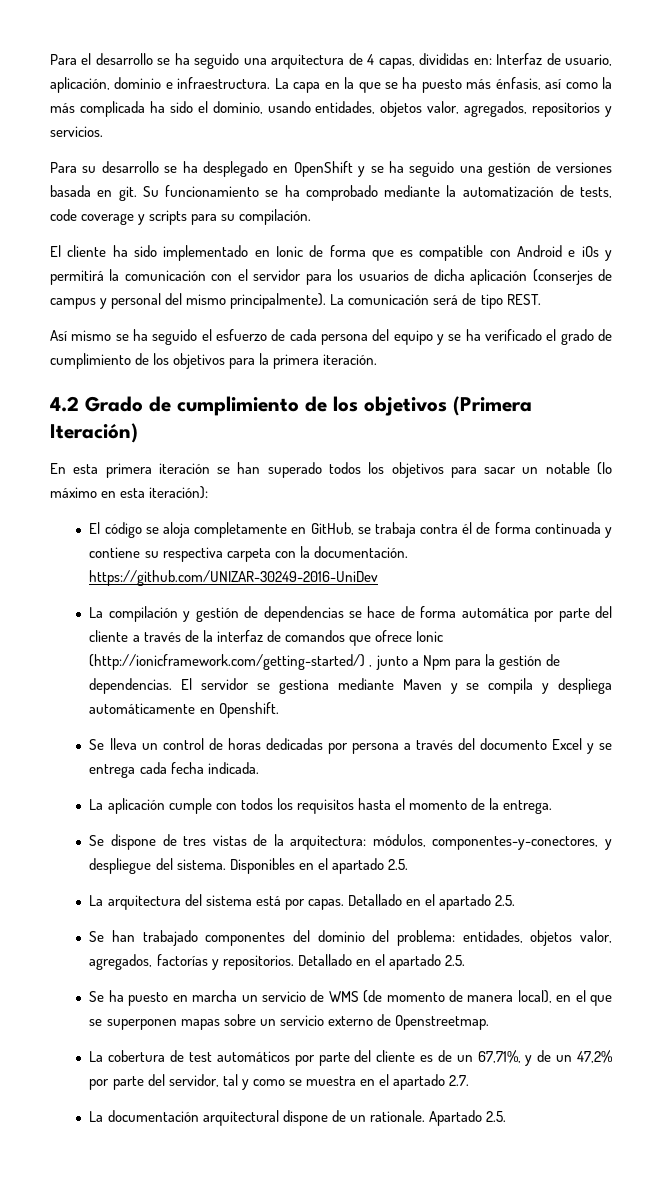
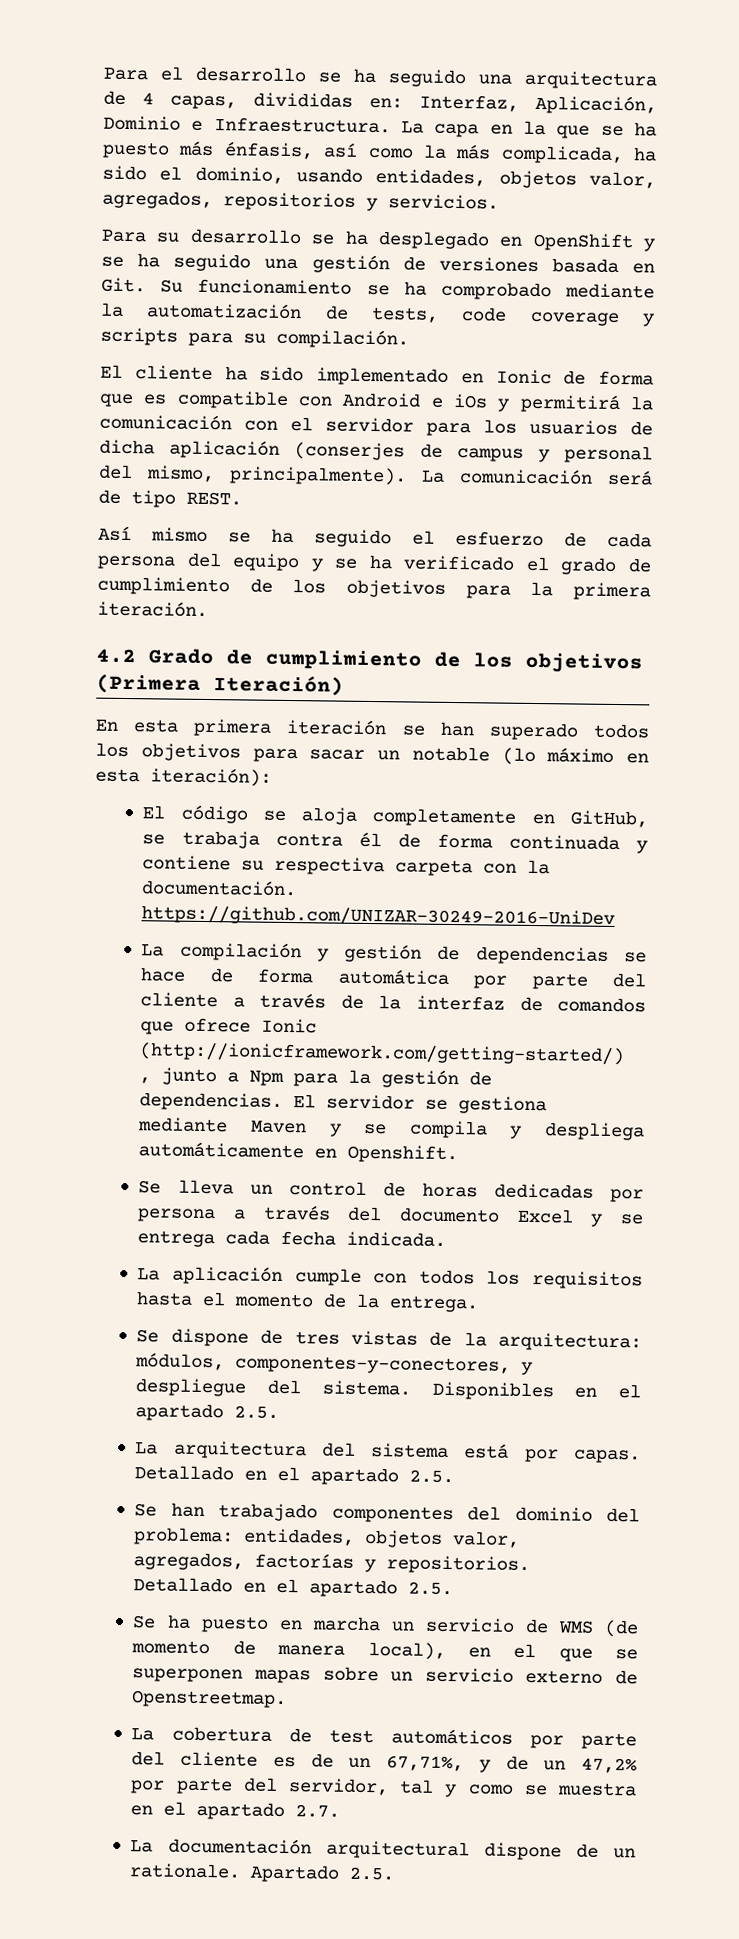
- Para el desarrollo se ha seguido una arquitectura de 4 capas, divididas en: Interfaz de usuario, aplicación, dominio e infraestructura.
+ Para el desarrollo se ha seguido una arquitectura de 4 capas, divididas en: Interfaz, Aplicación, Dominio e Infraestructura.
- La capa en la que se ha puesto más énfasis, así como la más complicada ha sido el dominio, usando entidades, objetos valor, agregados, repositorios y servicios.
+ La capa en la que se ha puesto más énfasis, así como la más complicada, ha sido el dominio, usando entidades, objetos valor, agregados, repositorios y servicios.
- Para su desarrollo se ha desplegado en OpenShift y se ha seguido una gestión de versiones basada en git. Su funcionamiento se ha comprobado mediante la automatización de tests, code coverage y scripts para su compilación.
+ Para su desarrollo se ha desplegado en OpenShift y se ha seguido una gestión de versiones basada en Git. Su funcionamiento se ha comprobado mediante la automatización de tests, code coverage y scripts para su compilación.
- El cliente ha sido implementado en Ionic de forma que es compatible con Android e iOs y permitirá la comunicación con el servidor para los usuarios de dicha aplicación (conserjes de campus y personal del mismo principalmente).
+ El cliente ha sido implementado en Ionic de forma que es compatible con Android e iOs y permitirá la comunicación con el servidor para los usuarios de dicha aplicación (conserjes de campus y personal del mismo, principalmente).

